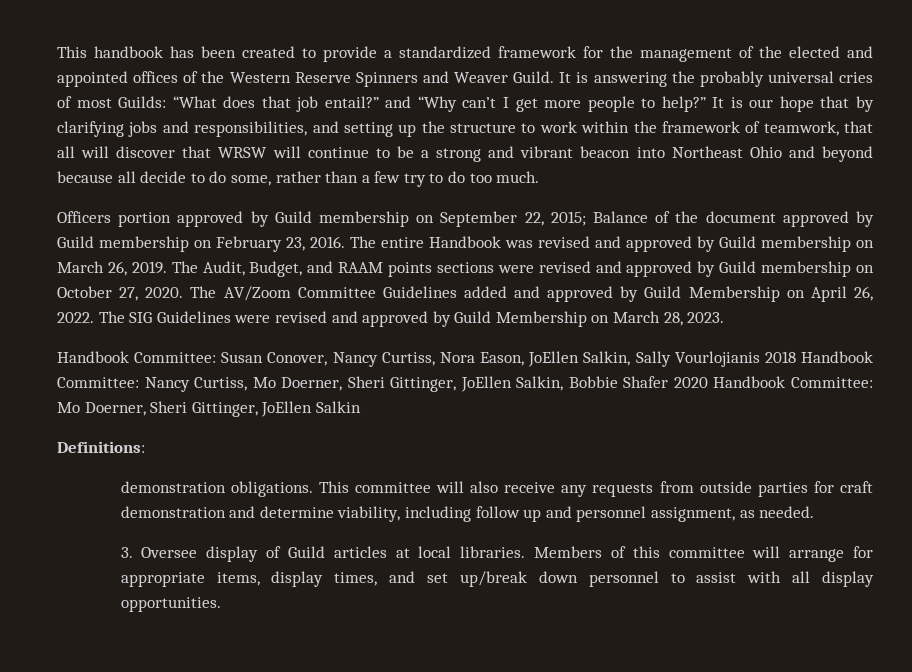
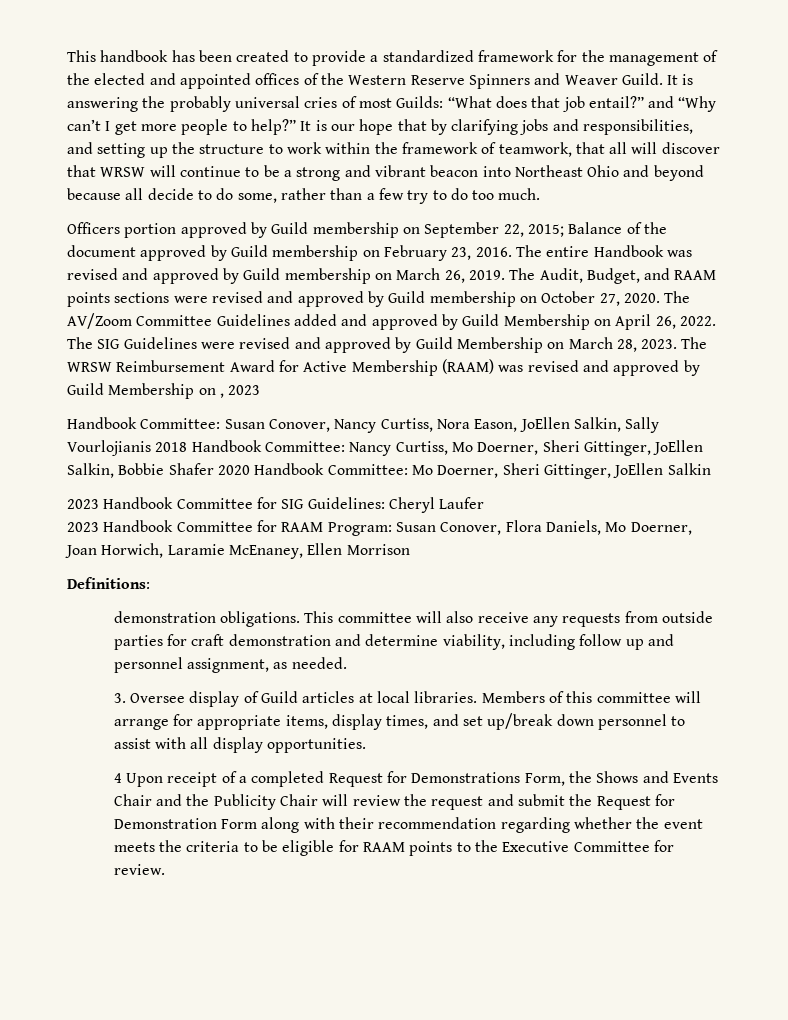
+ The WRSW Reimbursement Award for Active Membership (RAAM) was revised and approved by Guild Membership on , 2023
+ 2023 Handbook Committee for SIG Guidelines: Cheryl Laufer
+ 2023 Handbook Committee for RAAM Program: Susan Conover, Flora Daniels, Mo Doerner, Joan Horwich, Laramie McEnaney, Ellen Morrison
+ 4 Upon receipt of a completed Request for Demonstrations Form, the Shows and Events Chair and the Publicity Chair will review the request and submit the Request for Demonstration Form along with their recommendation regarding whether the event meets the criteria to be eligible for RAAM points to the Executive Committee for review.

